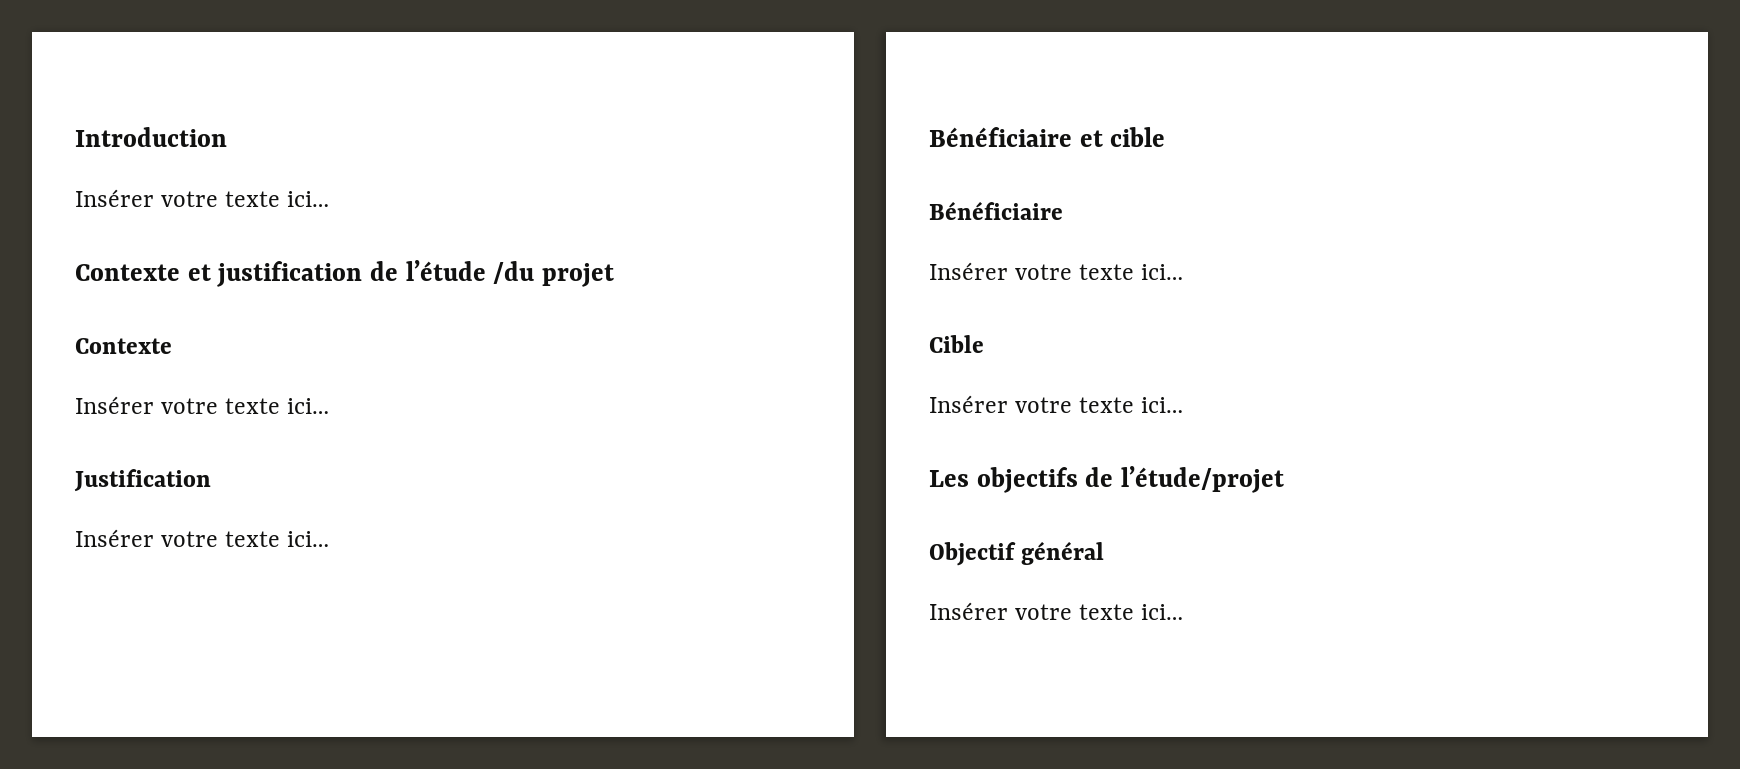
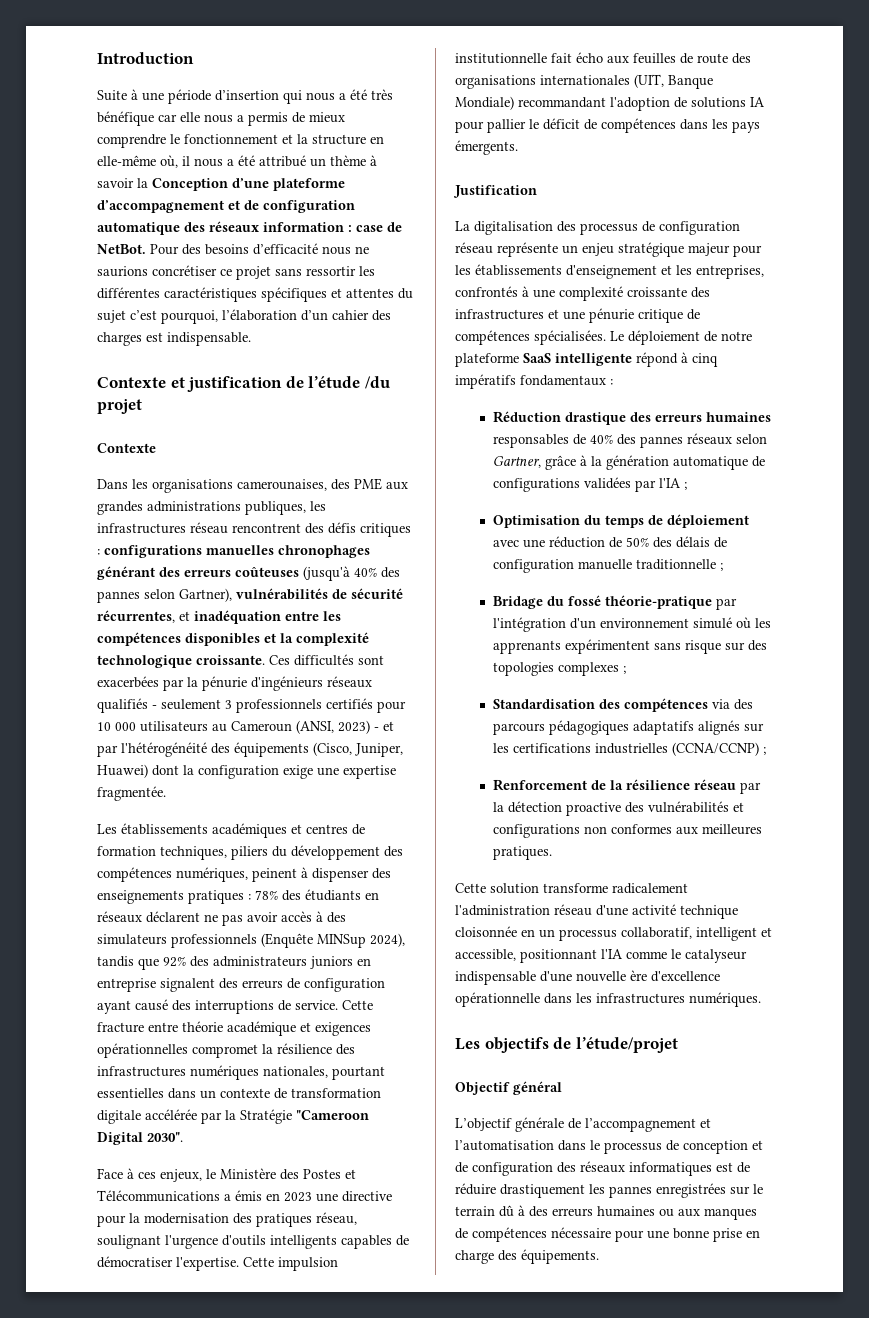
  Introduction
- Insérer votre texte ici…
+ Suite à une période d’insertion qui nous a été très bénéfique car elle nous a permis de mieux comprendre le fonctionnement et la structure en elle-même où, il nous a été attribué un thème à savoir la Conception d’une plateforme d’accompagnement et de configuration automatique des réseaux information : case de NetBot. Pour des besoins d’efficacité nous ne saurions concrétiser ce projet sans ressortir les différentes caractéristiques spécifiques et attentes du sujet c’est pourquoi, l’élaboration d’un cahier des charges est indispensable.
  Contexte et justification de l’étude /du projet
  Contexte
- Insérer votre texte ici…
+ Dans les organisations camerounaises, des PME aux grandes administrations publiques, les infrastructures réseau rencontrent des défis critiques : configurations manuelles chronophages générant des erreurs coûteuses (jusqu'à 40% des pannes selon Gartner), vulnérabilités de sécurité récurrentes, et inadéquation entre les compétences disponibles et la complexité technologique croissante. Ces difficultés sont exacerbées par la pénurie d'ingénieurs réseaux qualifiés - seulement 3 professionnels certifiés pour 10 000 utilisateurs au Cameroun (ANSI, 2023) - et par l'hétérogénéité des équipements (Cisco, Juniper, Huawei) dont la configuration exige une expertise fragmentée.
+ Les établissements académiques et centres de formation techniques, piliers du développement des compétences numériques, peinent à dispenser des enseignements pratiques : 78% des étudiants en réseaux déclarent ne pas avoir accès à des simulateurs professionnels (Enquête MINSup 2024), tandis que 92% des administrateurs juniors en entreprise signalent des erreurs de configuration ayant causé des interruptions de service. Cette fracture entre théorie académique et exigences opérationnelles compromet la résilience des infrastructures numériques nationales, pourtant essentielles dans un contexte de transformation digitale accélérée par la Stratégie "Cameroon Digital 2030".
+ Face à ces enjeux, le Ministère des Postes et Télécommunications a émis en 2023 une directive pour la modernisation des pratiques réseau, soulignant l'urgence d'outils intelligents capables de démocratiser l'expertise. Cette impulsion institutionnelle fait écho aux feuilles de route des organisations internationales (UIT, Banque Mondiale) recommandant l'adoption de solutions IA pour pallier le déficit de compétences dans les pays émergents.
  Justification
- Insérer votre texte ici…
- Bénéficiaire et cible
- Bénéficiaire
- Insérer votre texte ici…
- Cible
- Insérer votre texte ici…
+ La digitalisation des processus de configuration réseau représente un enjeu stratégique majeur pour les établissements d'enseignement et les entreprises, confrontés à une complexité croissante des infrastructures et une pénurie critique de compétences spécialisées. Le déploiement de notre plateforme SaaS intelligente répond à cinq impératifs fondamentaux :
+ Réduction drastique des erreurs humaines responsables de 40% des pannes réseaux selon Gartner, grâce à la génération automatique de configurations validées par l'IA ;
+ Optimisation du temps de déploiement avec une réduction de 50% des délais de configuration manuelle traditionnelle ;
+ Bridage du fossé théorie-pratique par l'intégration d'un environnement simulé où les apprenants expérimentent sans risque sur des topologies complexes ;
+ Standardisation des compétences via des parcours pédagogiques adaptatifs alignés sur les certifications industrielles (CCNA/CCNP) ;
+ Renforcement de la résilience réseau par la détection proactive des vulnérabilités et configurations non conformes aux meilleures pratiques.
+ Cette solution transforme radicalement l'administration réseau d'une activité technique cloisonnée en un processus collaboratif, intelligent et accessible, positionnant l'IA comme le catalyseur indispensable d'une nouvelle ère d'excellence opérationnelle dans les infrastructures numériques.
  Objectif général
- Insérer votre texte ici…
+ L’objectif générale de l’accompagnement et l’automatisation dans le processus de conception et de configuration des réseaux informatiques est de réduire drastiquement les pannes enregistrées sur le terrain dû à des erreurs humaines ou aux manques de compétences nécessaire pour une bonne prise en charge des équipements.

